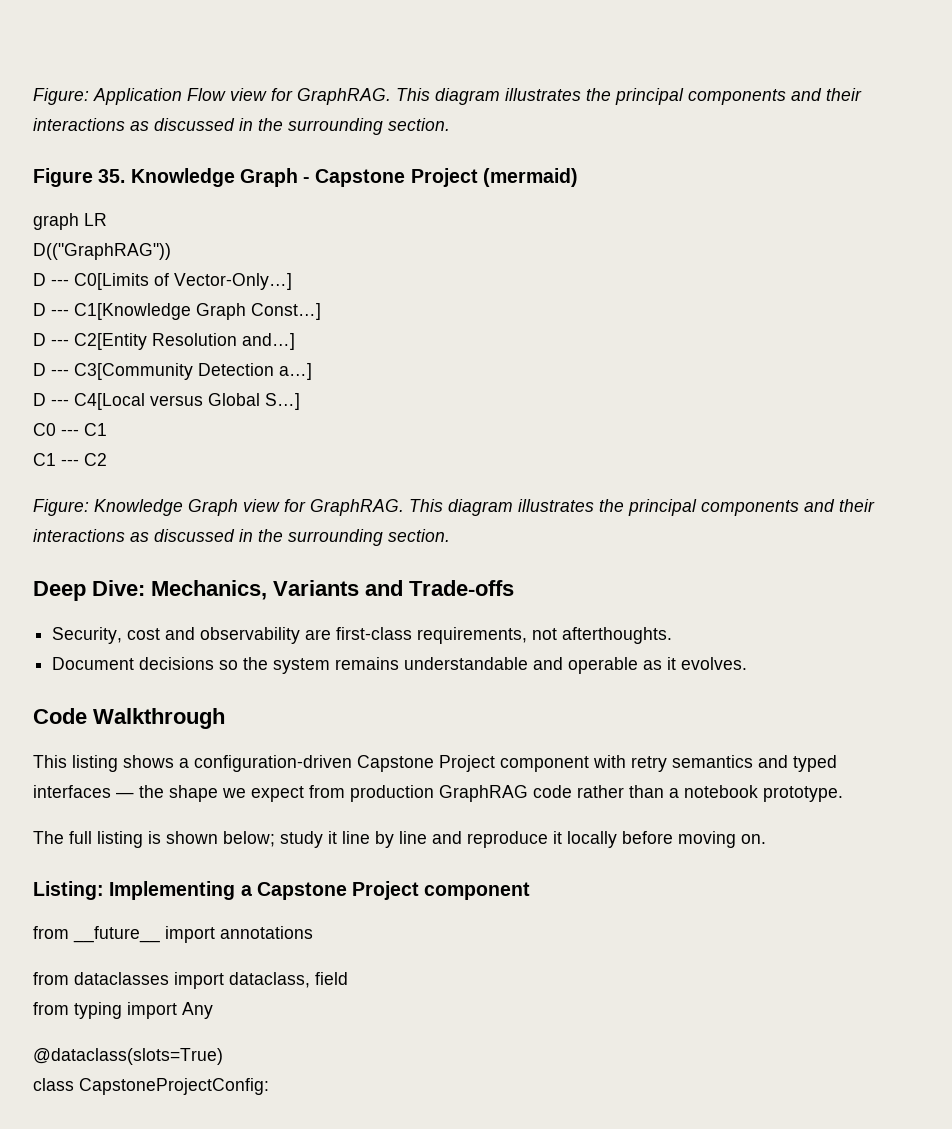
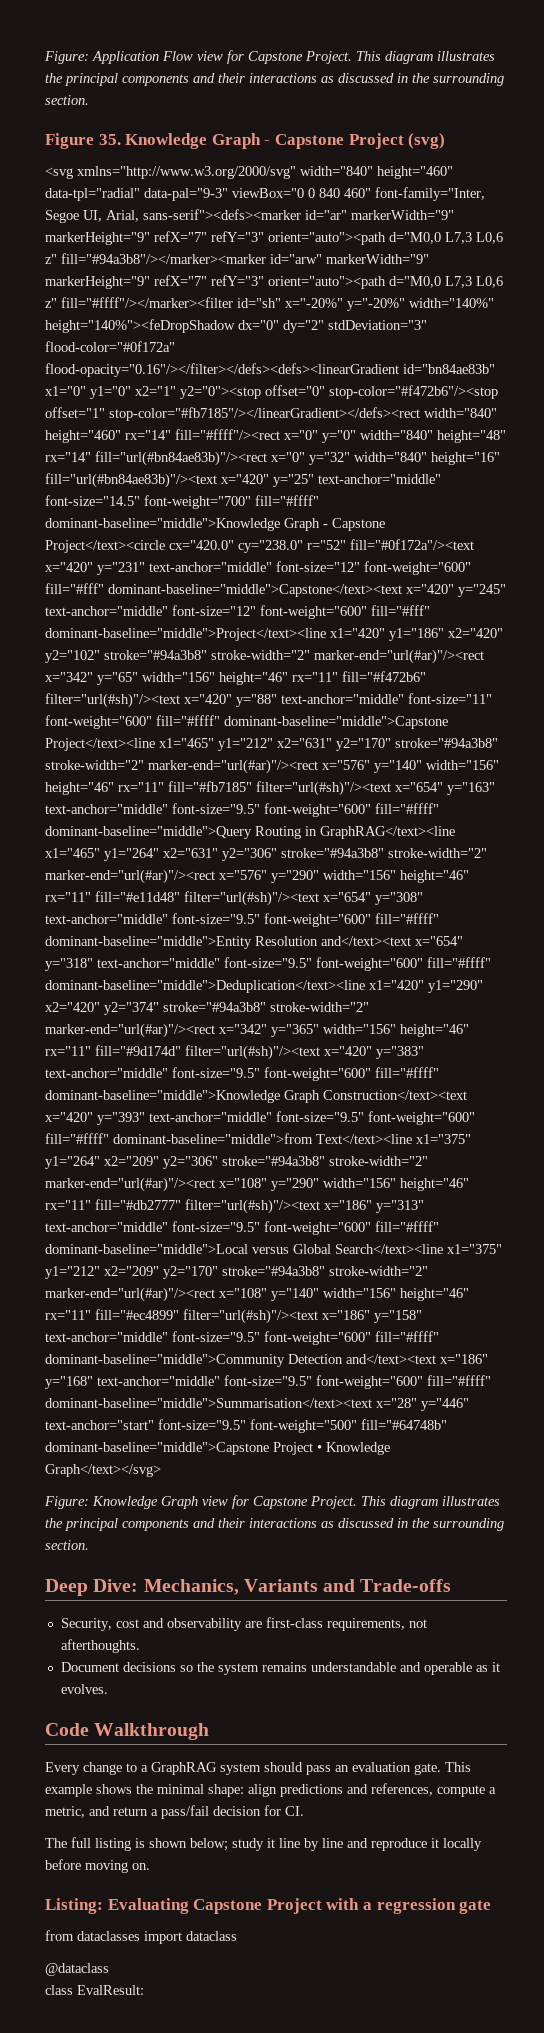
- Figure: Application Flow view for GraphRAG.
+ Figure: Application Flow view for Capstone Project.
- Figure 35. Knowledge Graph - Capstone Project (mermaid)
- graph LR
- D(("GraphRAG"))
- D --- C0[Limits of Vector-Only…]
- D --- C1[Knowledge Graph Const…]
- D --- C2[Entity Resolution and…]
- D --- C3[Community Detection a…]
- D --- C4[Local versus Global S…]
- C0 --- C1
- C1 --- C2
+ Figure 35. Knowledge Graph - Capstone Project (svg)
+ <svg xmlns="http://www.w3.org/2000/svg" width="840" height="460" data-tpl="radial" data-pal="9-3" viewBox="0 0 840 460" font-family="Inter, Segoe UI, Arial, sans-serif"><defs><marker id="ar" markerWidth="9" markerHeight="9" refX="7" refY="3" orient="auto"><path d="M0,0 L7,3 L0,6 z" fill="#94a3b8"/></marker><marker id="arw" markerWidth="9" markerHeight="9" refX="7" refY="3" orient="auto"><path d="M0,0 L7,3 L0,6 z" fill="#ffff"/></marker><filter id="sh" x="-20%" y="-20%" width="140%" height="140%"><feDropShadow dx="0" dy="2" stdDeviation="3" flood-color="#0f172a" flood-opacity="0.16"/></filter></defs><defs><linearGradient id="bn84ae83b" x1="0" y1="0" x2="1" y2="0"><stop offset="0" stop-color="#f472b6"/><stop offset="1" stop-color="#fb7185"/></linearGradient></defs><rect width="840" height="460" rx="14" fill="#ffff"/><rect x="0" y="0" width="840" height="48" rx="14" fill="url(#bn84ae83b)"/><rect x="0" y="32" width="840" height="16" fill="url(#bn84ae83b)"/><text x="420" y="25" text-anchor="middle" font-size="14.5" font-weight="700" fill="#ffff" dominant-baseline="middle">Knowledge Graph - Capstone Project</text><circle cx="420.0" cy="238.0" r="52" fill="#0f172a"/><text x="420" y="231" text-anchor="middle" font-size="12" font-weight="600" fill="#fff" dominant-baseline="middle">Capstone</text><text x="420" y="245" text-anchor="middle" font-size="12" font-weight="600" fill="#fff" dominant-baseline="middle">Project</text><line x1="420" y1="186" x2="420" y2="102" stroke="#94a3b8" stroke-width="2" marker-end="url(#ar)"/><rect x="342" y="65" width="156" height="46" rx="11" fill="#f472b6" filter="url(#sh)"/><text x="420" y="88" text-anchor="middle" font-size="11" font-weight="600" fill="#ffff" dominant-baseline="middle">Capstone Project</text><line x1="465" y1="212" x2="631" y2="170" stroke="#94a3b8" stroke-width="2" marker-end="url(#ar)"/><rect x="576" y="140" width="156" height="46" rx="11" fill="#fb7185" filter="url(#sh)"/><text x="654" y="163" text-anchor="middle" font-size="9.5" font-weight="600" fill="#ffff" dominant-baseline="middle">Query Routing in GraphRAG</text><line x1="465" y1="264" x2="631" y2="306" stroke="#94a3b8" stroke-width="2" marker-end="url(#ar)"/><rect x="576" y="290" width="156" height="46" rx="11" fill="#e11d48" filter="url(#sh)"/><text x="654" y="308" text-anchor="middle" font-size="9.5" font-weight="600" fill="#ffff" dominant-baseline="middle">Entity Resolution and</text><text x="654" y="318" text-anchor="middle" font-size="9.5" font-weight="600" fill="#ffff" dominant-baseline="middle">Deduplication</text><line x1="420" y1="290" x2="420" y2="374" stroke="#94a3b8" stroke-width="2" marker-end="url(#ar)"/><rect x="342" y="365" width="156" height="46" rx="11" fill="#9d174d" filter="url(#sh)"/><text x="420" y="383" text-anchor="middle" font-size="9.5" font-weight="600" fill="#ffff" dominant-baseline="middle">Knowledge Graph Construction</text><text x="420" y="393" text-anchor="middle" font-size="9.5" font-weight="600" fill="#ffff" dominant-baseline="middle">from Text</text><line x1="375" y1="264" x2="209" y2="306" stroke="#94a3b8" stroke-width="2" marker-end="url(#ar)"/><rect x="108" y="290" width="156" height="46" rx="11" fill="#db2777" filter="url(#sh)"/><text x="186" y="313" text-anchor="middle" font-size="9.5" font-weight="600" fill="#ffff" dominant-baseline="middle">Local versus Global Search</text><line x1="375" y1="212" x2="209" y2="170" stroke="#94a3b8" stroke-width="2" marker-end="url(#ar)"/><rect x="108" y="140" width="156" height="46" rx="11" fill="#ec4899" filter="url(#sh)"/><text x="186" y="158" text-anchor="middle" font-size="9.5" font-weight="600" fill="#ffff" dominant-baseline="middle">Community Detection and</text><text x="186" y="168" text-anchor="middle" font-size="9.5" font-weight="600" fill="#ffff" dominant-baseline="middle">Summarisation</text><text x="28" y="446" text-anchor="start" font-size="9.5" font-weight="500" fill="#64748b" dominant-baseline="middle">Capstone Project • Knowledge Graph</text></svg>
- Figure: Knowledge Graph view for GraphRAG.
+ Figure: Knowledge Graph view for Capstone Project.
- This listing shows a configuration-driven Capstone Project component with retry semantics and typed interfaces — the shape we expect from production GraphRAG code rather than a notebook prototype.
+ Every change to a GraphRAG system should pass an evaluation gate. This example shows the minimal shape: align predictions and references, compute a metric, and return a pass/fail decision for CI.
- Listing: Implementing a Capstone Project component
- from __future__ import annotations
- from dataclasses import dataclass, field
- from typing import Any
- @dataclass(slots=True)
+ Listing: Evaluating Capstone Project with a regression gate
+ from dataclasses import dataclass
+ @dataclass
- class CapstoneProjectConfig:
+ class EvalResult:

